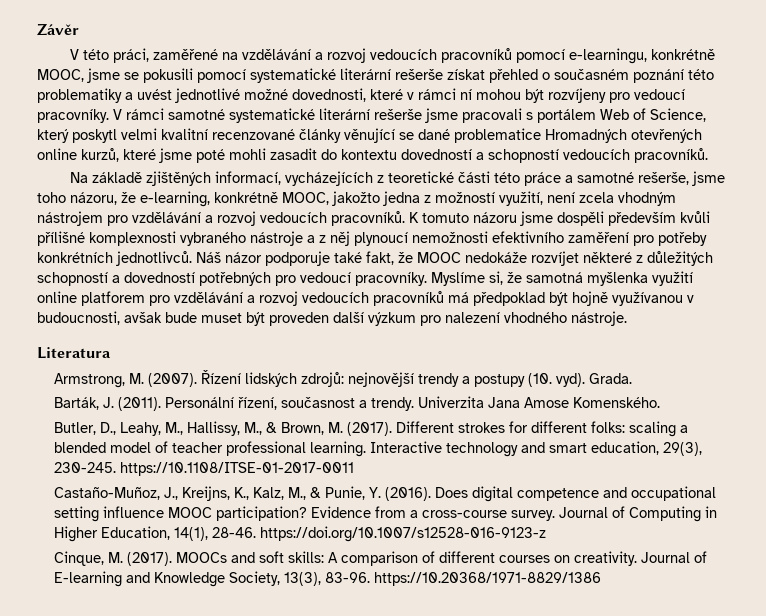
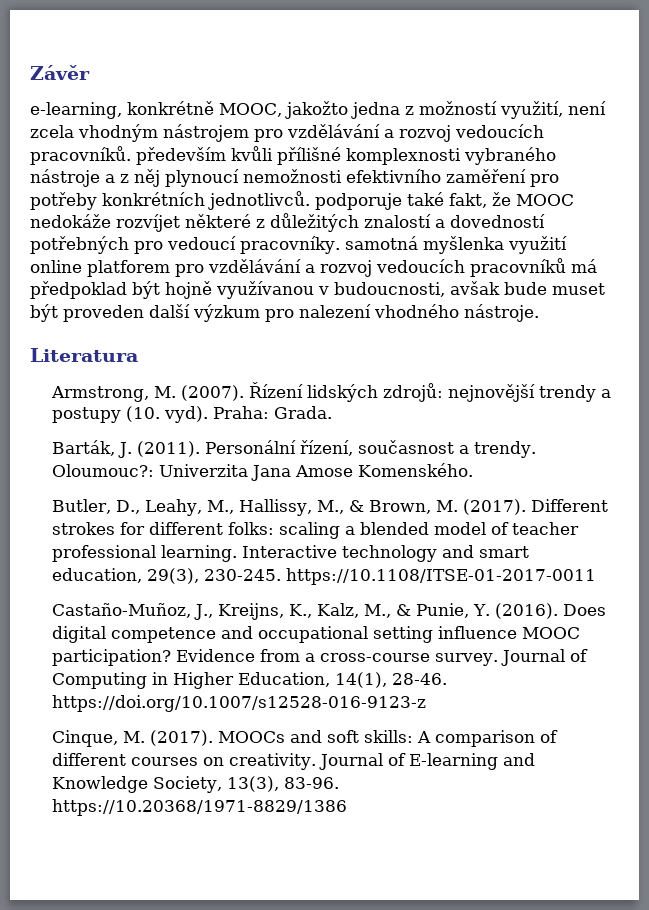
- V této práci, zaměřené na vzdělávání a rozvoj vedoucích pracovníků pomocí e-learningu, konkrétně MOOC, jsme se pokusili pomocí systematické literární rešerše získat přehled o současném poznání této problematiky a uvést jednotlivé možné dovednosti, které v rámci ní mohou být rozvíjeny pro vedoucí pracovníky. V rámci samotné systematické literární rešerše jsme pracovali s portálem Web of Science, který poskytl velmi kvalitní recenzované články věnující se dané problematice Hromadných otevřených online kurzů, které jsme poté mohli zasadit do kontextu dovedností a schopností vedoucích pracovníků.
- Na základě zjištěných informací, vycházejících z teoretické části této práce a samotné rešerše, jsme toho názoru, že e-learning, konkrétně MOOC, jakožto jedna z možností využití, není zcela vhodným nástrojem pro vzdělávání a rozvoj vedoucích pracovníků. K tomuto názoru jsme dospěli především kvůli přílišné komplexnosti vybraného nástroje a z něj plynoucí nemožnosti efektivního zaměření pro potřeby konkrétních jednotlivců. Náš názor podporuje také fakt, že MOOC nedokáže rozvíjet některé z důležitých schopností a dovedností potřebných pro vedoucí pracovníky. Myslíme si, že samotná myšlenka využití online platforem pro vzdělávání a rozvoj vedoucích pracovníků má předpoklad být hojně využívanou v budoucnosti, avšak bude muset být proveden další výzkum pro nalezení vhodného nástroje.
+ e-learning, konkrétně MOOC, jakožto jedna z možností využití, není zcela vhodným nástrojem pro vzdělávání a rozvoj vedoucích pracovníků. především kvůli přílišné komplexnosti vybraného nástroje a z něj plynoucí nemožnosti efektivního zaměření pro potřeby konkrétních jednotlivců. podporuje také fakt, že MOOC nedokáže rozvíjet některé z důležitých znalostí a dovedností potřebných pro vedoucí pracovníky. samotná myšlenka využití online platforem pro vzdělávání a rozvoj vedoucích pracovníků má předpoklad být hojně využívanou v budoucnosti, avšak bude muset být proveden další výzkum pro nalezení vhodného nástroje.
- Grada.
+ Praha: Grada.
- Univerzita Jana Amose Komenského.
+ Oloumouc?: Univerzita Jana Amose Komenského.

